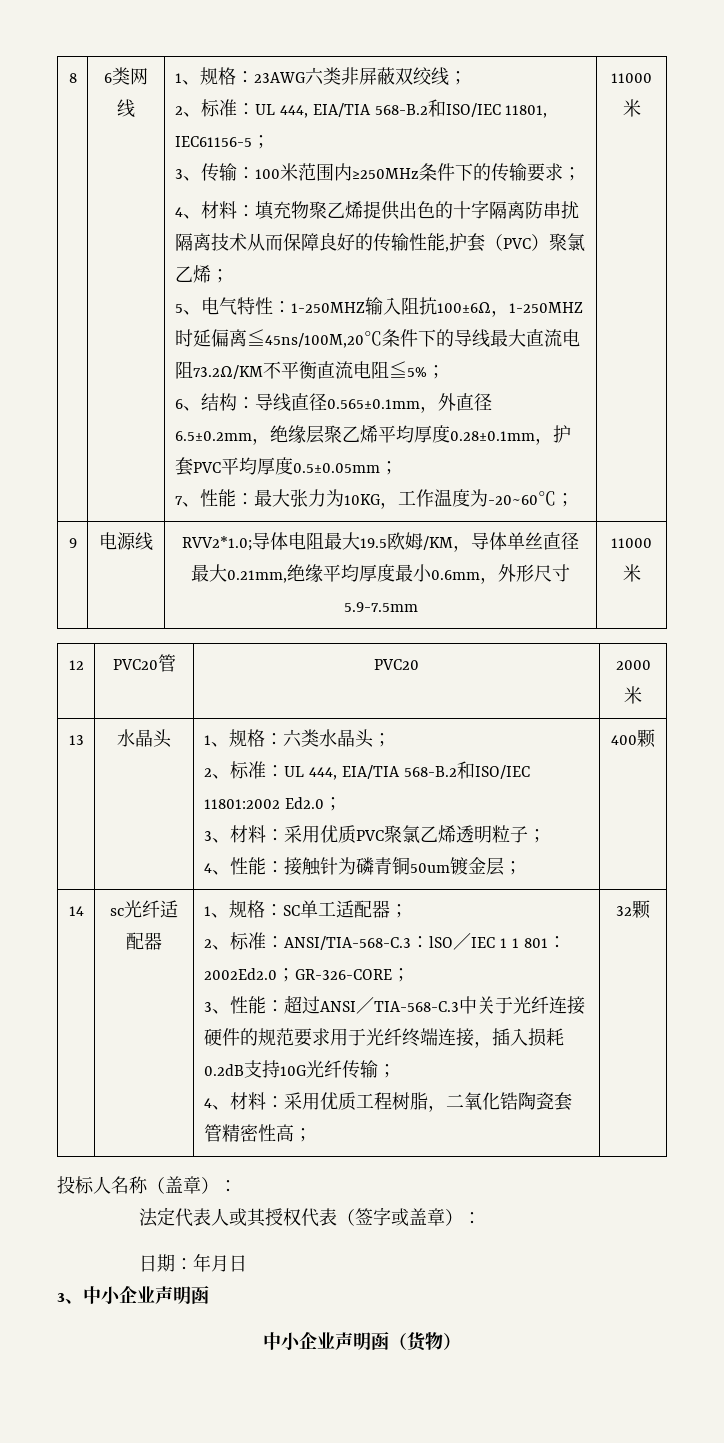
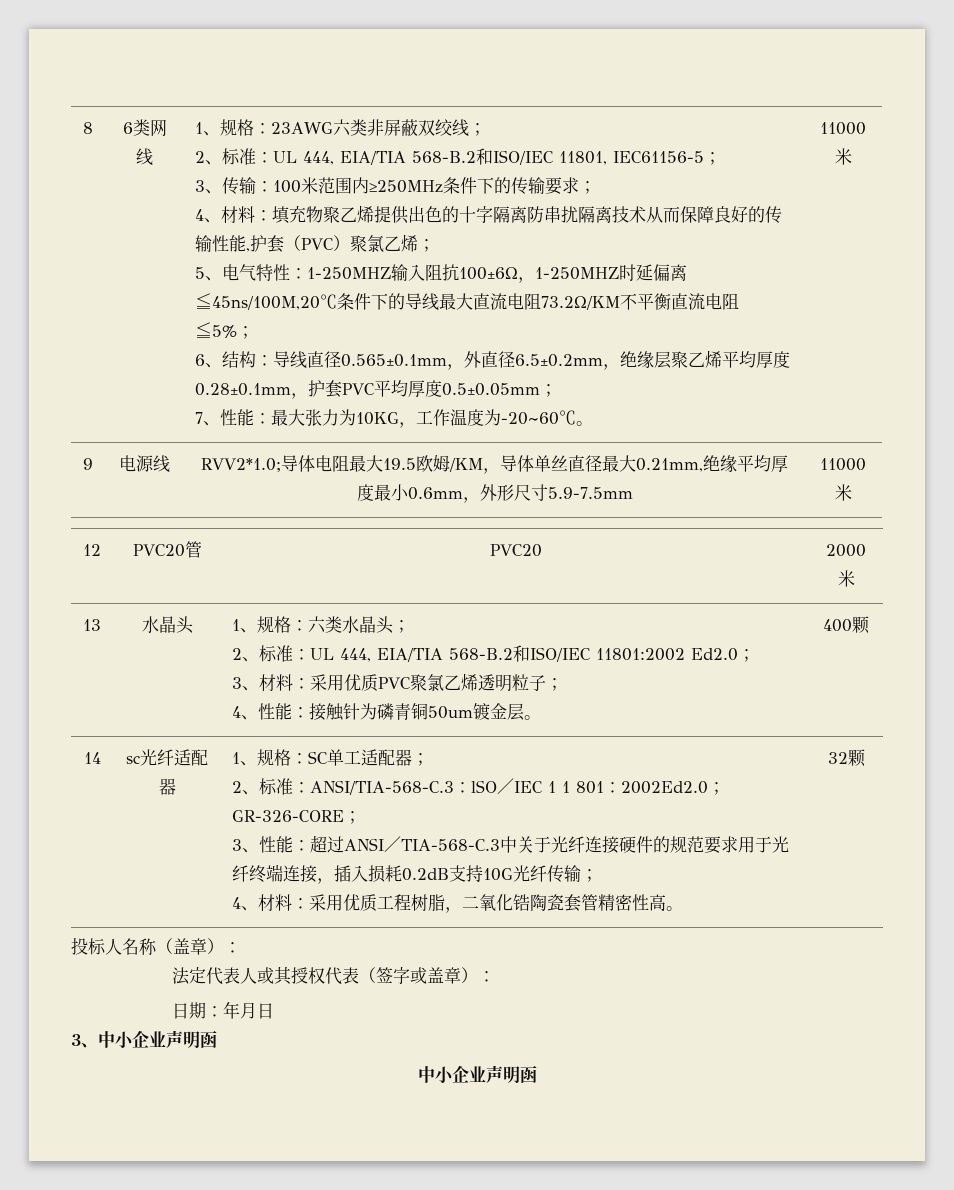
- 7、性能：最大张力为10KG，工作温度为-20~60℃；
+ 7、性能：最大张力为10KG，工作温度为-20~60℃。
- 4、性能：接触针为磷青铜50um镀金层；
+ 4、性能：接触针为磷青铜50um镀金层。
- 4、材料：采用优质工程树脂，二氧化锆陶瓷套管精密性高；
+ 4、材料：采用优质工程树脂，二氧化锆陶瓷套管精密性高。
  3、中小企业声明函
- 中小企业声明函（货物）
+ 中小企业声明函

